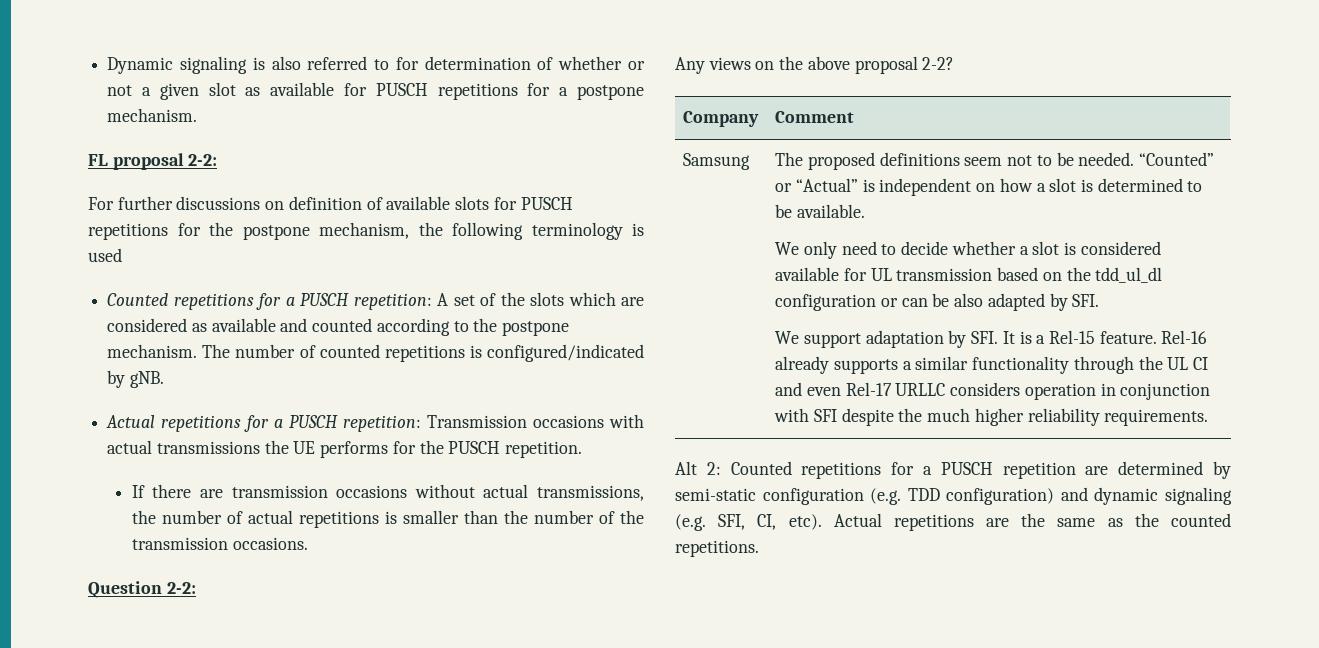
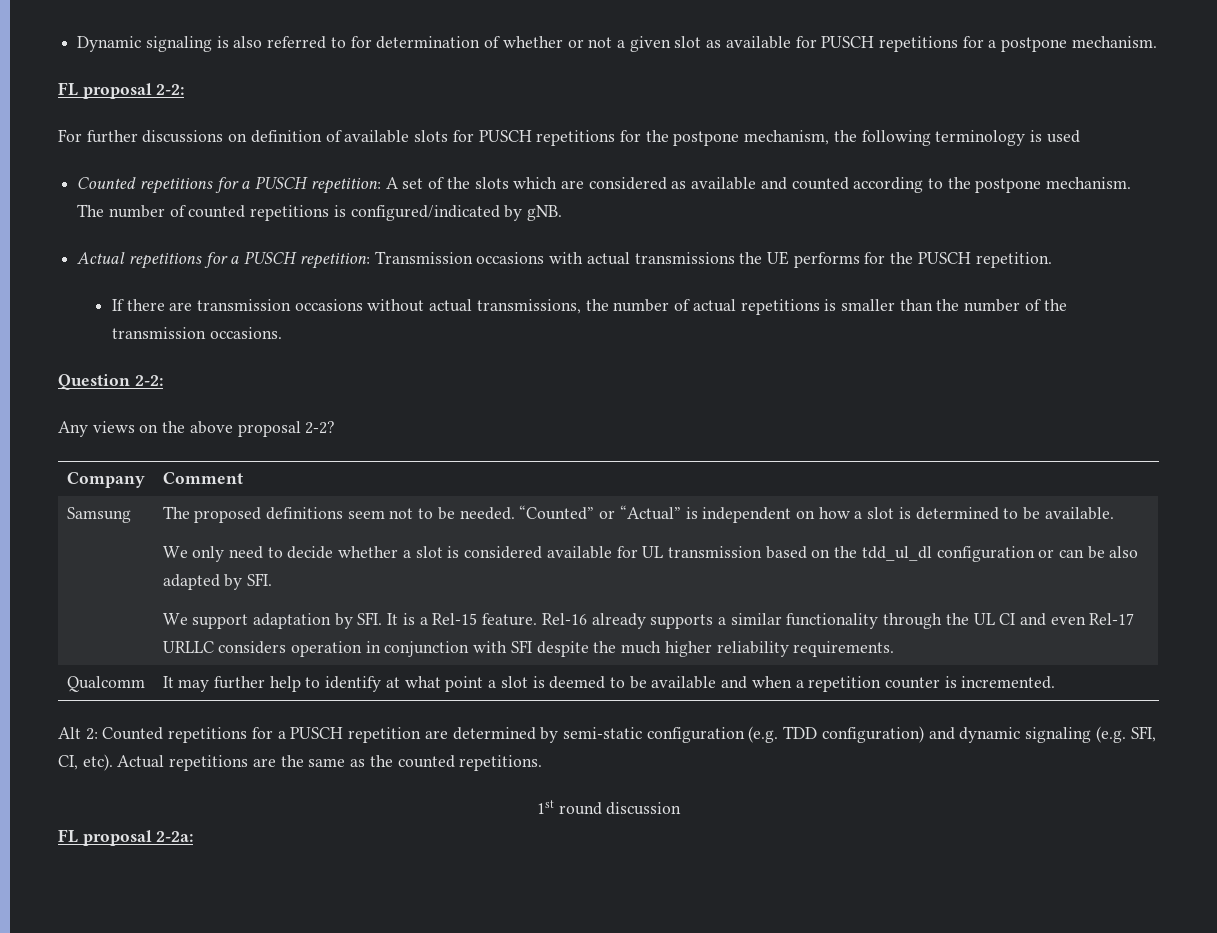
+ Qualcomm | It may further help to identify at what point a slot is deemed to be available and when a repetition counter is incremented.
+ 1st round discussion
+ FL proposal 2-2a:

